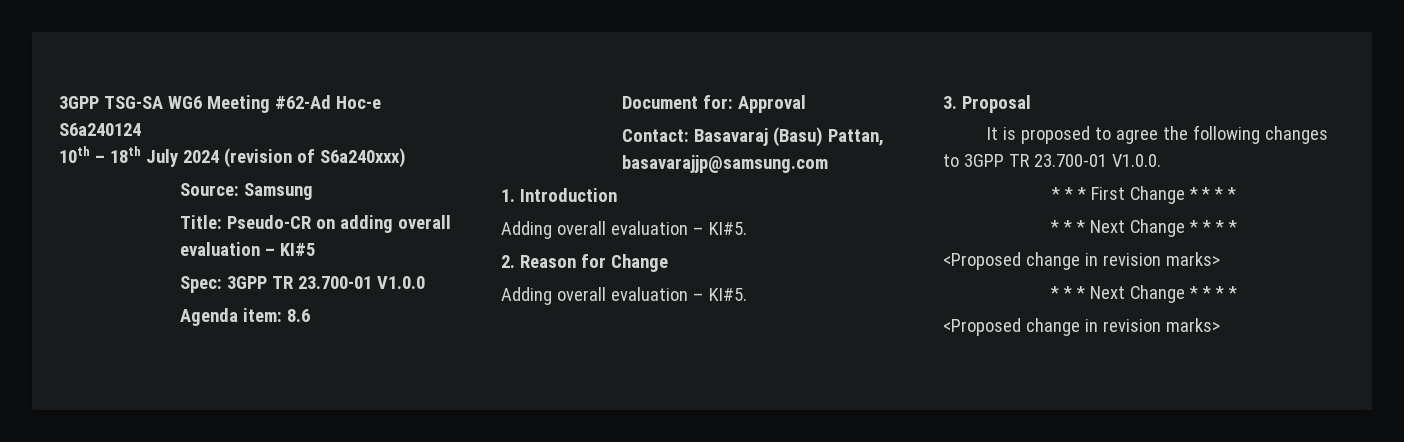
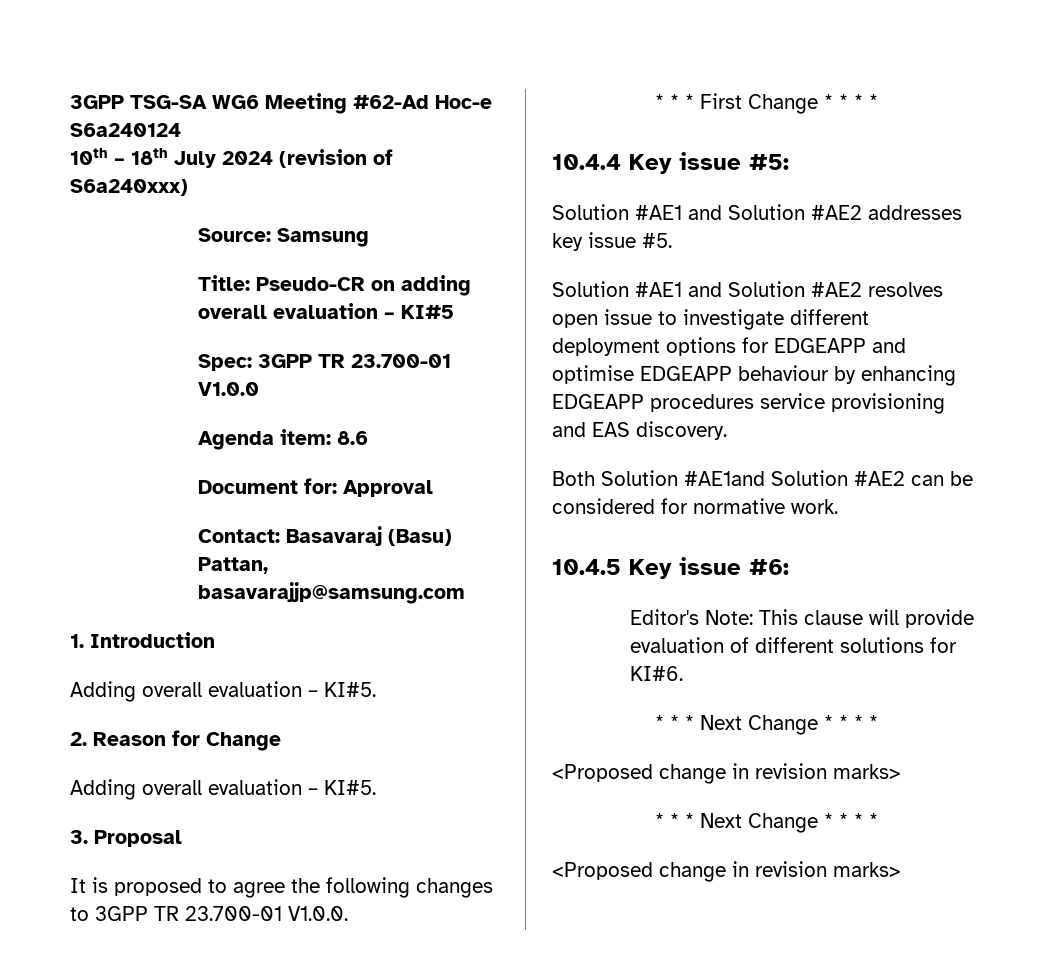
+ 10.4.4 Key issue #5:
+ Solution #AE1 and Solution #AE2 addresses key issue #5.
+ Solution #AE1 and Solution #AE2 resolves open issue to investigate different deployment options for EDGEAPP and optimise EDGEAPP behaviour by enhancing EDGEAPP procedures service provisioning and EAS discovery.
+ Both Solution #AE1and Solution #AE2 can be considered for normative work.
+ 10.4.5 Key issue #6:
+ Editor's Note: This clause will provide evaluation of different solutions for KI#6.

